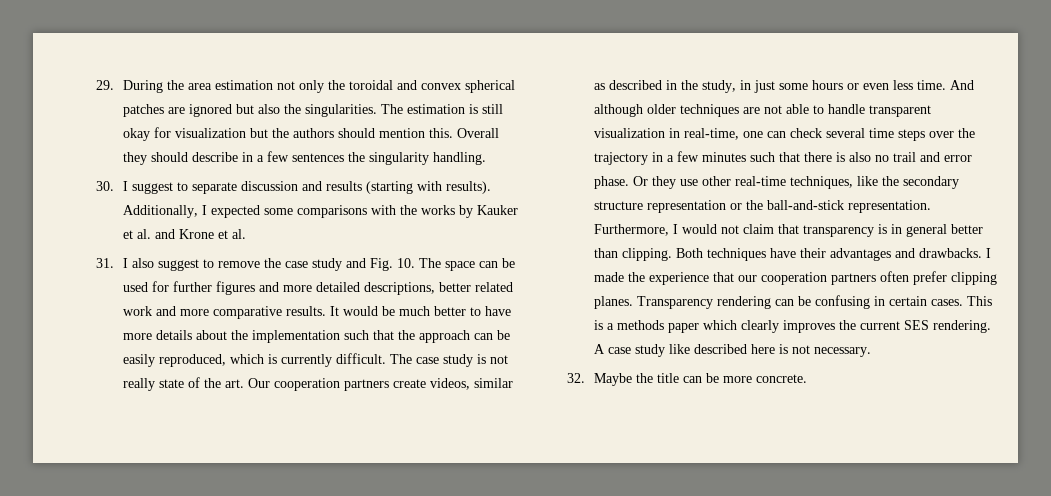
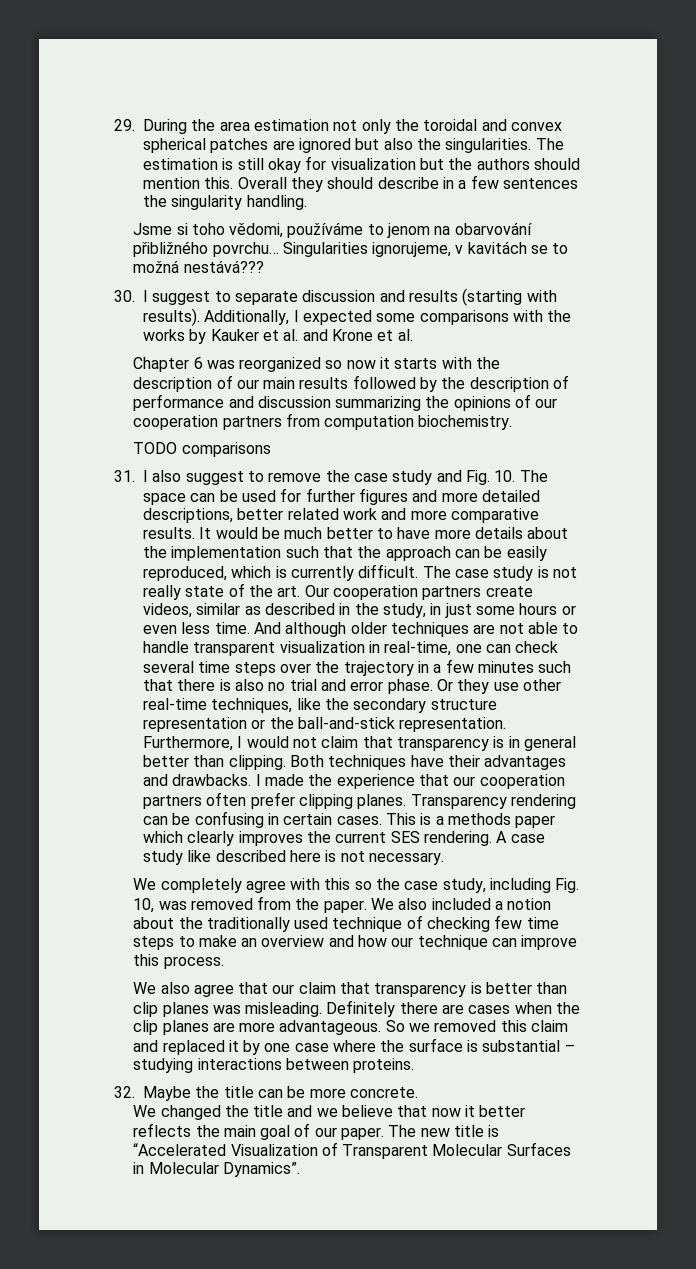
+ Jsme si toho vědomi, používáme to jenom na obarvování přibližného povrchu… Singularities ignorujeme, v kavitách se to možná nestává???
+ Chapter 6 was reorganized so now it starts with the description of our main results followed by the description of performance and discussion summarizing the opinions of our cooperation partners from computation biochemistry.
+ TODO comparisons
- And although older techniques are not able to handle transparent visualization in real-time, one can check several time steps over the trajectory in a few minutes such that there is also no trail and error phase.
+ And although older techniques are not able to handle transparent visualization in real-time, one can check several time steps over the trajectory in a few minutes such that there is also no trial and error phase.
+ We completely agree with this so the case study, including Fig. 10, was removed from the paper. We also included a notion about the traditionally used technique of checking few time steps to make an overview and how our technique can improve this process.
+ We also agree that our claim that transparency is better than clip planes was misleading. Definitely there are cases when the clip planes are more advantageous. So we removed this claim and replaced it by one case where the surface is substantial – studying interactions between proteins.
+ We changed the title and we believe that now it better reflects the main goal of our paper. The new title is “Accelerated Visualization of Transparent Molecular Surfaces in Molecular Dynamics”.

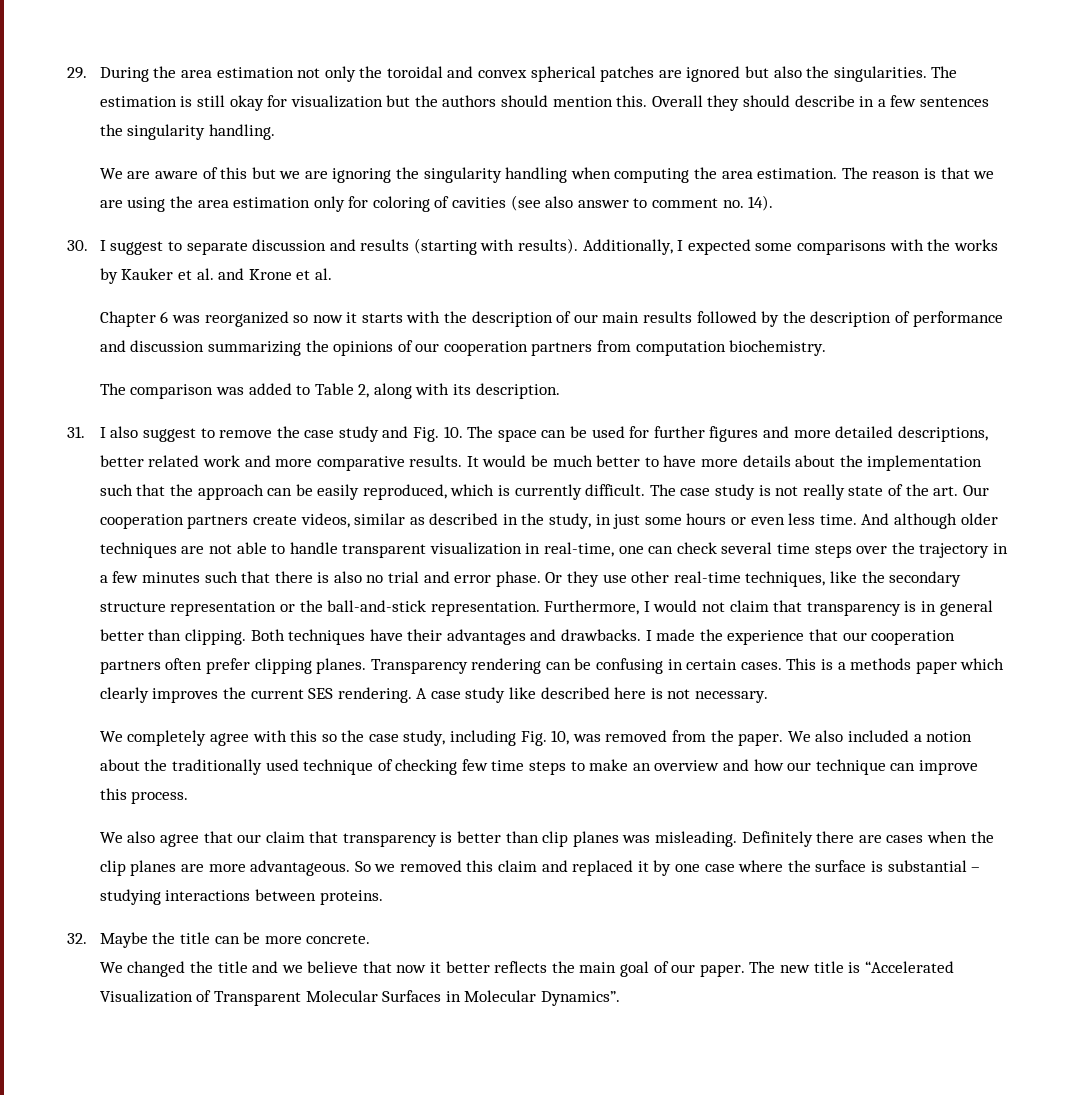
- Jsme si toho vědomi, používáme to jenom na obarvování přibližného povrchu… Singularities ignorujeme, v kavitách se to možná nestává???
+ We are aware of this but we are ignoring the singularity handling when computing the area estimation. The reason is that we are using the area estimation only for coloring of cavities (see also answer to comment no. 14).
- TODO comparisons
+ The comparison was added to Table 2, along with its description.

